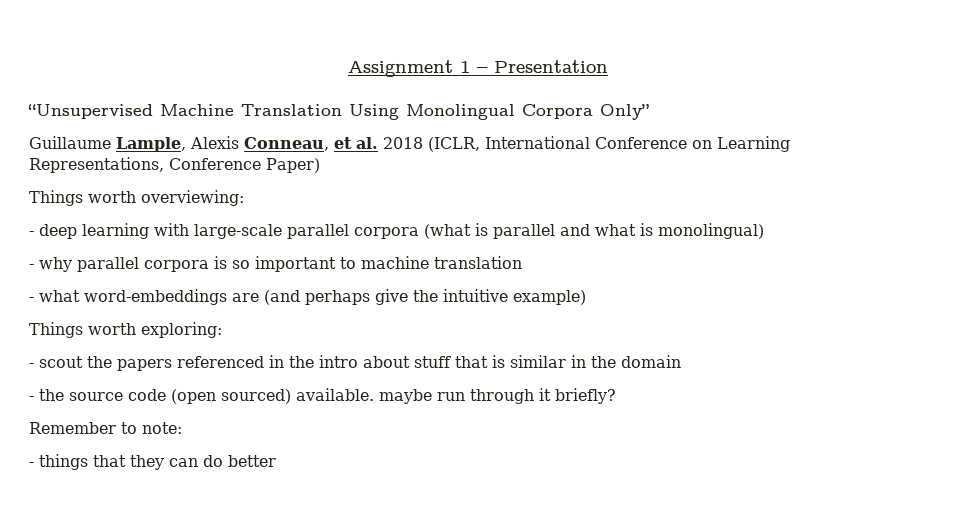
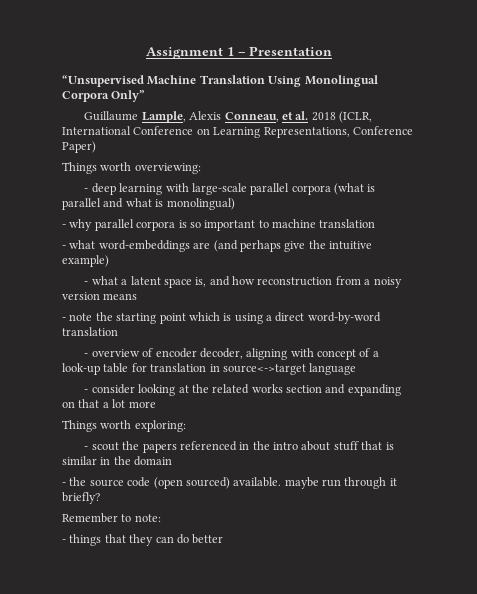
+ - what a latent space is, and how reconstruction from a noisy version means
+ - note the starting point which is using a direct word-by-word translation
+ - overview of encoder decoder, aligning with concept of a look-up table for translation in source<->target language
+ - consider looking at the related works section and expanding on that a lot more

